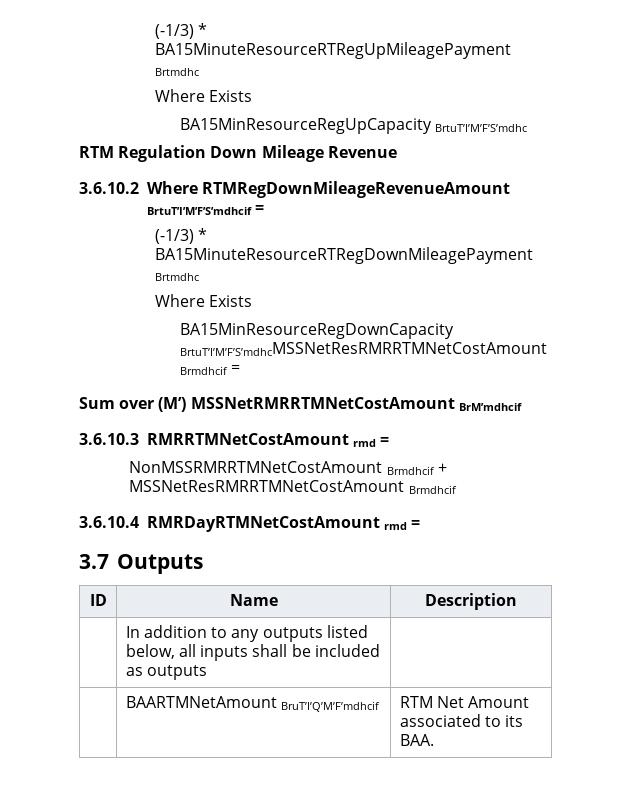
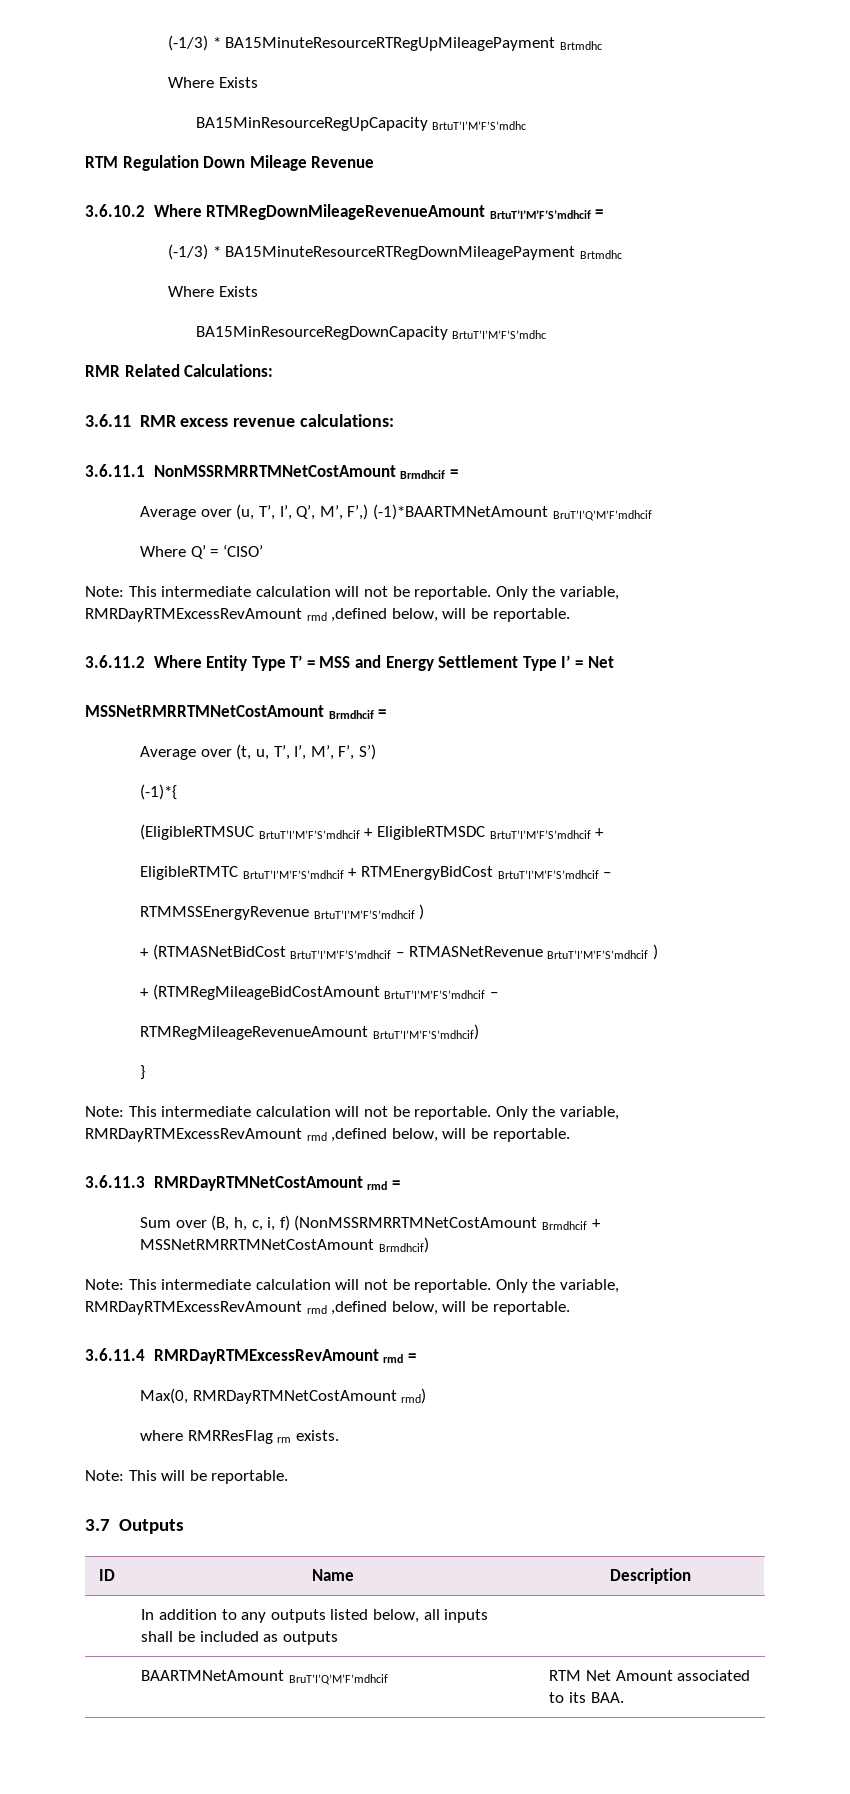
- BA15MinResourceRegDownCapacity BrtuT’I’M’F’S’mdhcMSSNetResRMRRTMNetCostAmount Brmdhcif =
- Sum over (M’) MSSNetRMRRTMNetCostAmount BrM’mdhcif
- 3.6.10.3 RMRRTMNetCostAmount rmd =
- NonMSSRMRRTMNetCostAmount Brmdhcif + MSSNetResRMRRTMNetCostAmount Brmdhcif
- 3.6.10.4 RMRDayRTMNetCostAmount rmd =
+ BA15MinResourceRegDownCapacity BrtuT’I’M’F’S’mdhc
+ RMR Related Calculations:
+ 3.6.11 RMR excess revenue calculations:
+ 3.6.11.1 NonMSSRMRRTMNetCostAmount Brmdhcif =
+ Average over (u, T’, I’, Q’, M’, F’,) (-1)*BAARTMNetAmount BruT’I’Q’M’F’mdhcif
+ Where Q’ = ‘CISO’
+ Note: This intermediate calculation will not be reportable. Only the variable, RMRDayRTMExcessRevAmount rmd ,defined below, will be reportable.
+ 3.6.11.2 Where Entity Type T’ = MSS and Energy Settlement Type I’ = Net
+ MSSNetRMRRTMNetCostAmount Brmdhcif =
+ Average over (t, u, T’, I’, M’, F’, S’)
+ (-1)*{
+ (EligibleRTMSUC BrtuT’I’M’F’S’mdhcif + EligibleRTMSDC BrtuT’I’M’F’S’mdhcif +
+ EligibleRTMTC BrtuT’I’M’F’S’mdhcif + RTMEnergyBidCost BrtuT’I’M’F’S’mdhcif –
+ RTMMSSEnergyRevenue BrtuT’I’M’F’S’mdhcif )
+ + (RTMASNetBidCost BrtuT’I’M’F’S’mdhcif – RTMASNetRevenue BrtuT’I’M’F’S’mdhcif )
+ + (RTMRegMileageBidCostAmount BrtuT’I’M’F’S’mdhcif –
+ RTMRegMileageRevenueAmount BrtuT’I’M’F’S’mdhcif)
+ }
+ Note: This intermediate calculation will not be reportable. Only the variable, RMRDayRTMExcessRevAmount rmd ,defined below, will be reportable.
+ 3.6.11.3 RMRDayRTMNetCostAmount rmd =
+ Sum over (B, h, c, i, f) (NonMSSRMRRTMNetCostAmount Brmdhcif + MSSNetRMRRTMNetCostAmount Brmdhcif)
+ Note: This intermediate calculation will not be reportable. Only the variable, RMRDayRTMExcessRevAmount rmd ,defined below, will be reportable.
+ 3.6.11.4 RMRDayRTMExcessRevAmount rmd =
+ Max(0, RMRDayRTMNetCostAmount rmd)
+ where RMRResFlag rm exists.
+ Note: This will be reportable.

